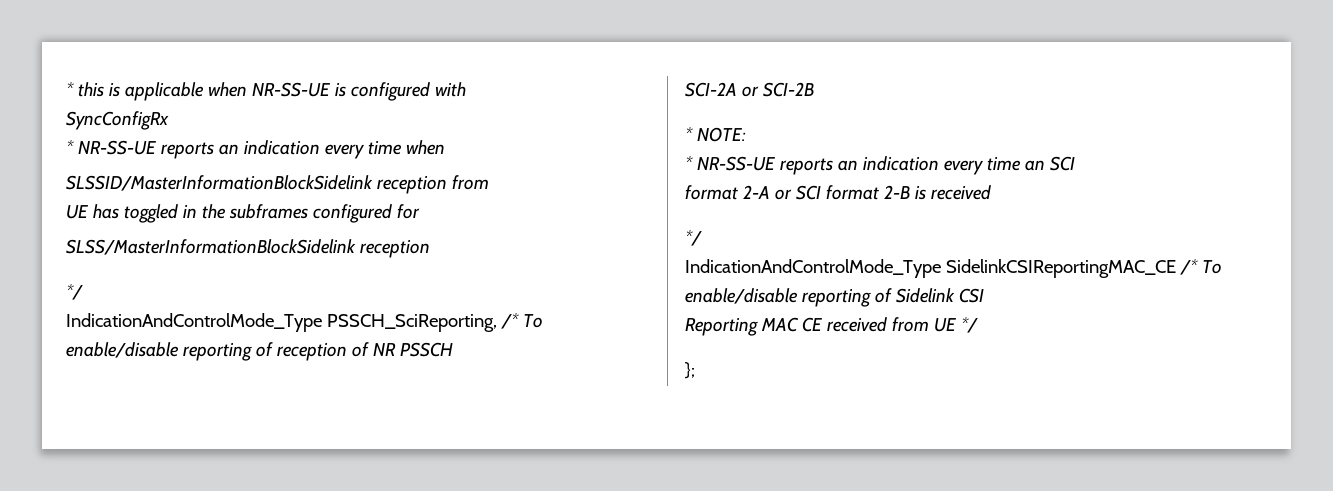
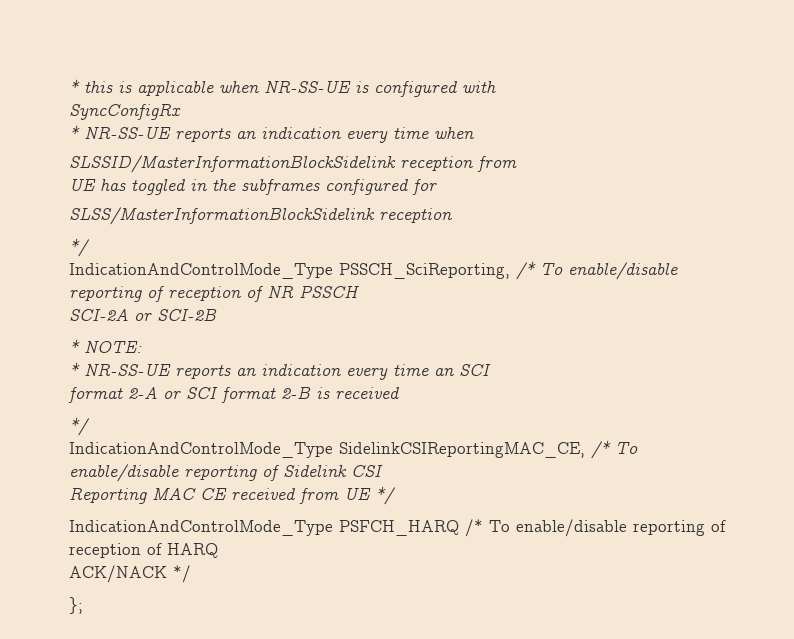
- IndicationAndControlMode_Type SidelinkCSIReportingMAC_CE /* To enable/disable reporting of Sidelink CSI
+ IndicationAndControlMode_Type SidelinkCSIReportingMAC_CE, /* To enable/disable reporting of Sidelink CSI
+ IndicationAndControlMode_Type PSFCH_HARQ /* To enable/disable reporting of reception of HARQ
+ ACK/NACK */

